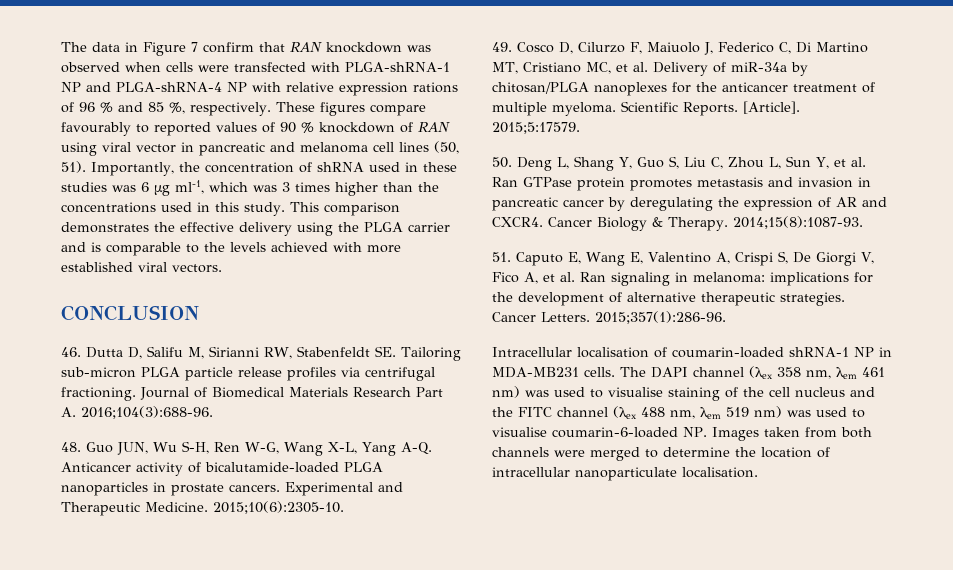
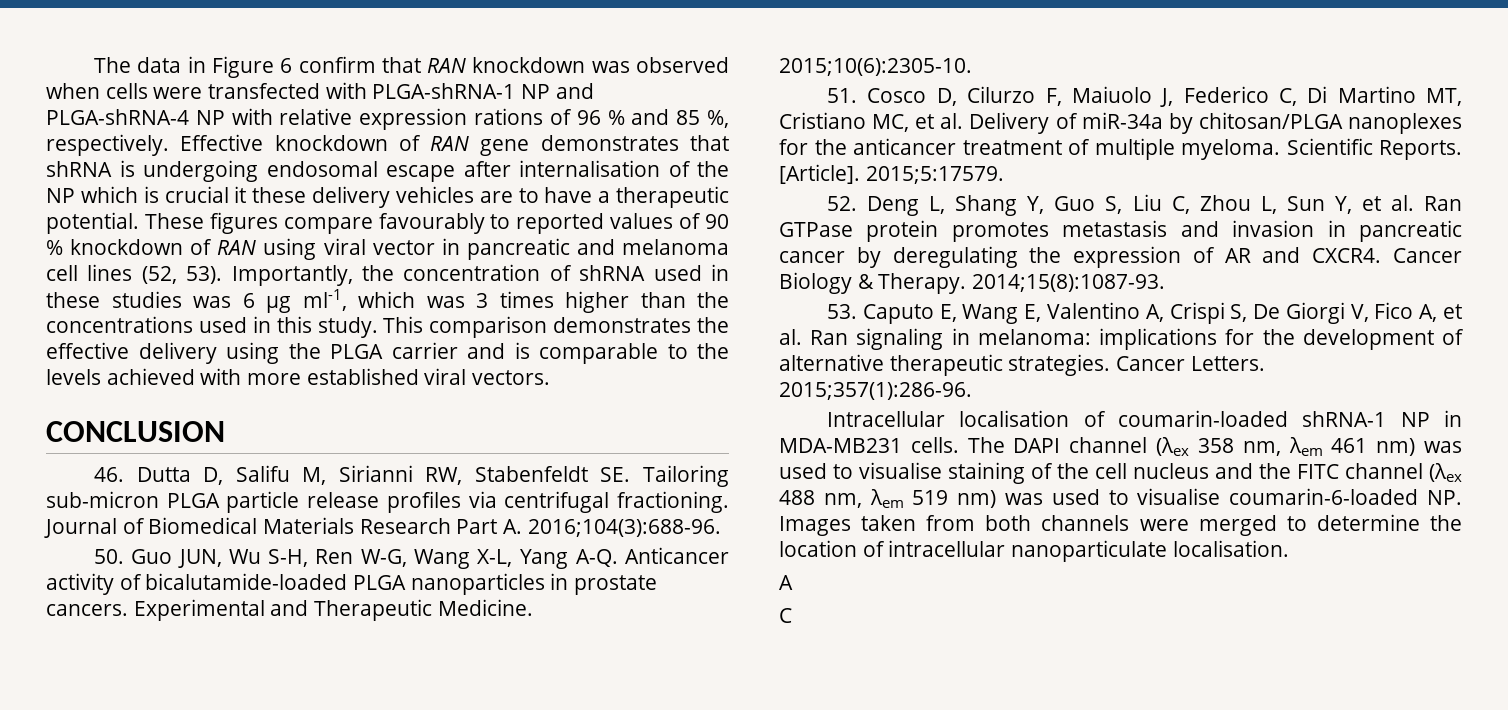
- The data in Figure 7 confirm that RAN knockdown was observed when cells were transfected with PLGA-shRNA-1 NP and PLGA-shRNA-4 NP with relative expression rations of 96 % and 85 %, respectively.
+ The data in Figure 6 confirm that RAN knockdown was observed when cells were transfected with PLGA-shRNA-1 NP and PLGA-shRNA-4 NP with relative expression rations of 96 % and 85 %, respectively.
+ Effective knockdown of RAN gene demonstrates that shRNA is undergoing endosomal escape after internalisation of the NP which is crucial it these delivery vehicles are to have a therapeutic potential.
- These figures compare favourably to reported values of 90 % knockdown of RAN using viral vector in pancreatic and melanoma cell lines (50, 51).
+ These figures compare favourably to reported values of 90 % knockdown of RAN using viral vector in pancreatic and melanoma cell lines (52, 53).
- 48. Guo JUN, Wu S-H, Ren W-G, Wang X-L, Yang A-Q. Anticancer activity of bicalutamide-loaded PLGA nanoparticles in prostate cancers.
+ 50. Guo JUN, Wu S-H, Ren W-G, Wang X-L, Yang A-Q. Anticancer activity of bicalutamide-loaded PLGA nanoparticles in prostate cancers.
- 49. Cosco D, Cilurzo F, Maiuolo J, Federico C, Di Martino MT, Cristiano MC, et al. Delivery of miR-34a by chitosan/PLGA nanoplexes for the anticancer treatment of multiple myeloma.
+ 51. Cosco D, Cilurzo F, Maiuolo J, Federico C, Di Martino MT, Cristiano MC, et al. Delivery of miR-34a by chitosan/PLGA nanoplexes for the anticancer treatment of multiple myeloma.
- 50. Deng L, Shang Y, Guo S, Liu C, Zhou L, Sun Y, et al. Ran GTPase protein promotes metastasis and invasion in pancreatic cancer by deregulating the expression of AR and CXCR4.
+ 52. Deng L, Shang Y, Guo S, Liu C, Zhou L, Sun Y, et al. Ran GTPase protein promotes metastasis and invasion in pancreatic cancer by deregulating the expression of AR and CXCR4.
- 51. Caputo E, Wang E, Valentino A, Crispi S, De Giorgi V, Fico A, et al. Ran signaling in melanoma: implications for the development of alternative therapeutic strategies.
+ 53. Caputo E, Wang E, Valentino A, Crispi S, De Giorgi V, Fico A, et al. Ran signaling in melanoma: implications for the development of alternative therapeutic strategies.
+ A
+ C

